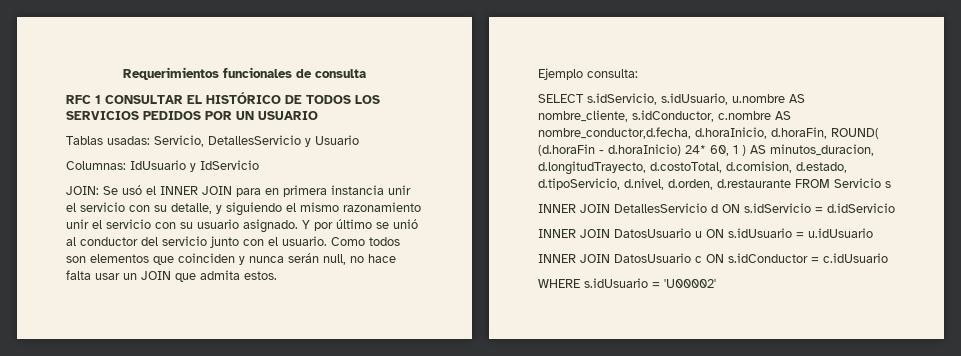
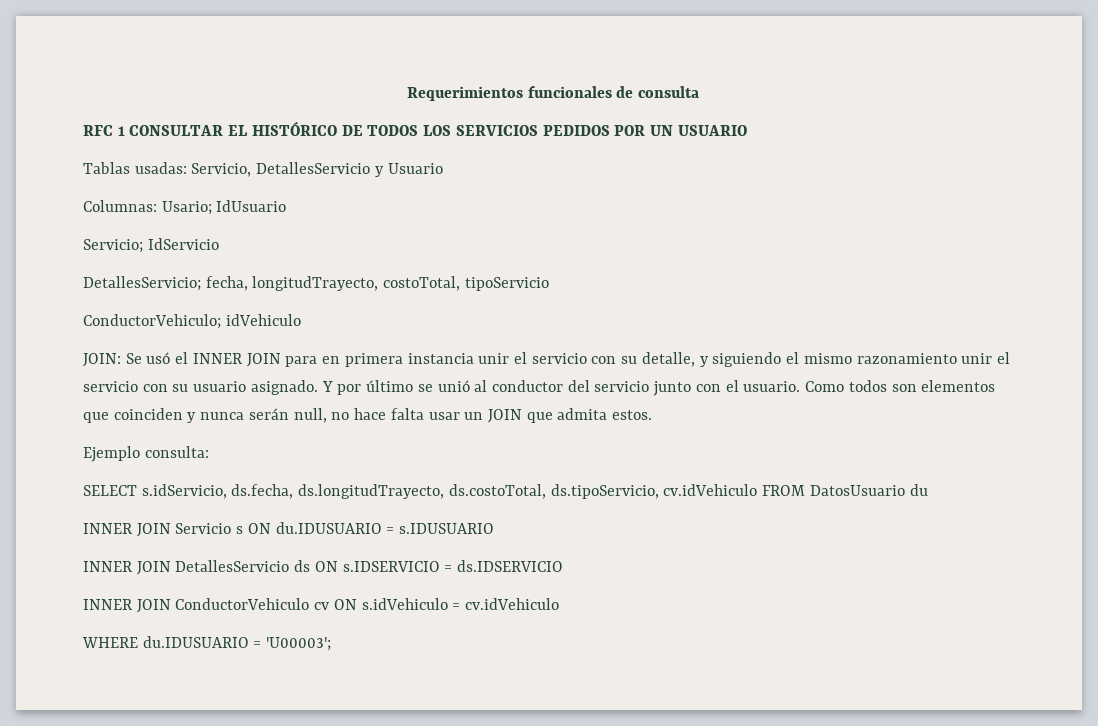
- Columnas: IdUsuario y IdServicio
+ Columnas: Usario; IdUsuario
+ Servicio; IdServicio
+ DetallesServicio; fecha, longitudTrayecto, costoTotal, tipoServicio
+ ConductorVehiculo; idVehiculo
- SELECT s.idServicio, s.idUsuario, u.nombre AS nombre_cliente, s.idConductor, c.nombre AS nombre_conductor,d.fecha, d.horaInicio, d.horaFin, ROUND( (d.horaFin - d.horaInicio) 24* 60, 1 ) AS minutos_duracion, d.longitudTrayecto, d.costoTotal, d.comision, d.estado, d.tipoServicio, d.nivel, d.orden, d.restaurante FROM Servicio s
- INNER JOIN DetallesServicio d ON s.idServicio = d.idServicio
- INNER JOIN DatosUsuario u ON s.idUsuario = u.idUsuario
- INNER JOIN DatosUsuario c ON s.idConductor = c.idUsuario
- WHERE s.idUsuario = 'U00002'
+ SELECT s.idServicio, ds.fecha, ds.longitudTrayecto, ds.costoTotal, ds.tipoServicio, cv.idVehiculo FROM DatosUsuario du
+ INNER JOIN Servicio s ON du.IDUSUARIO = s.IDUSUARIO
+ INNER JOIN DetallesServicio ds ON s.IDSERVICIO = ds.IDSERVICIO
+ INNER JOIN ConductorVehiculo cv ON s.idVehiculo = cv.idVehiculo
+ WHERE du.IDUSUARIO = 'U00003';

